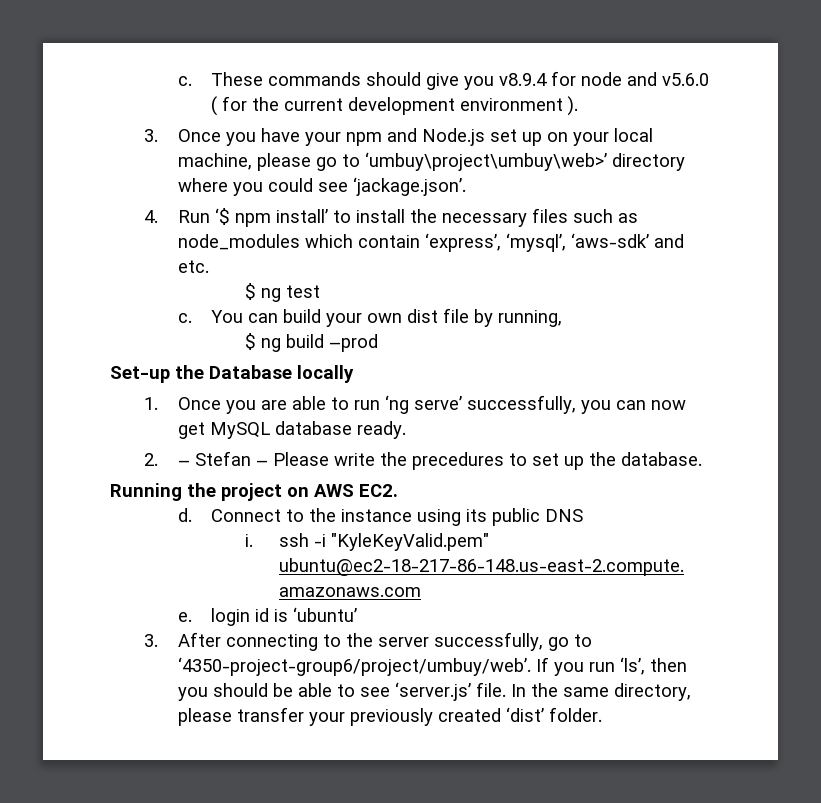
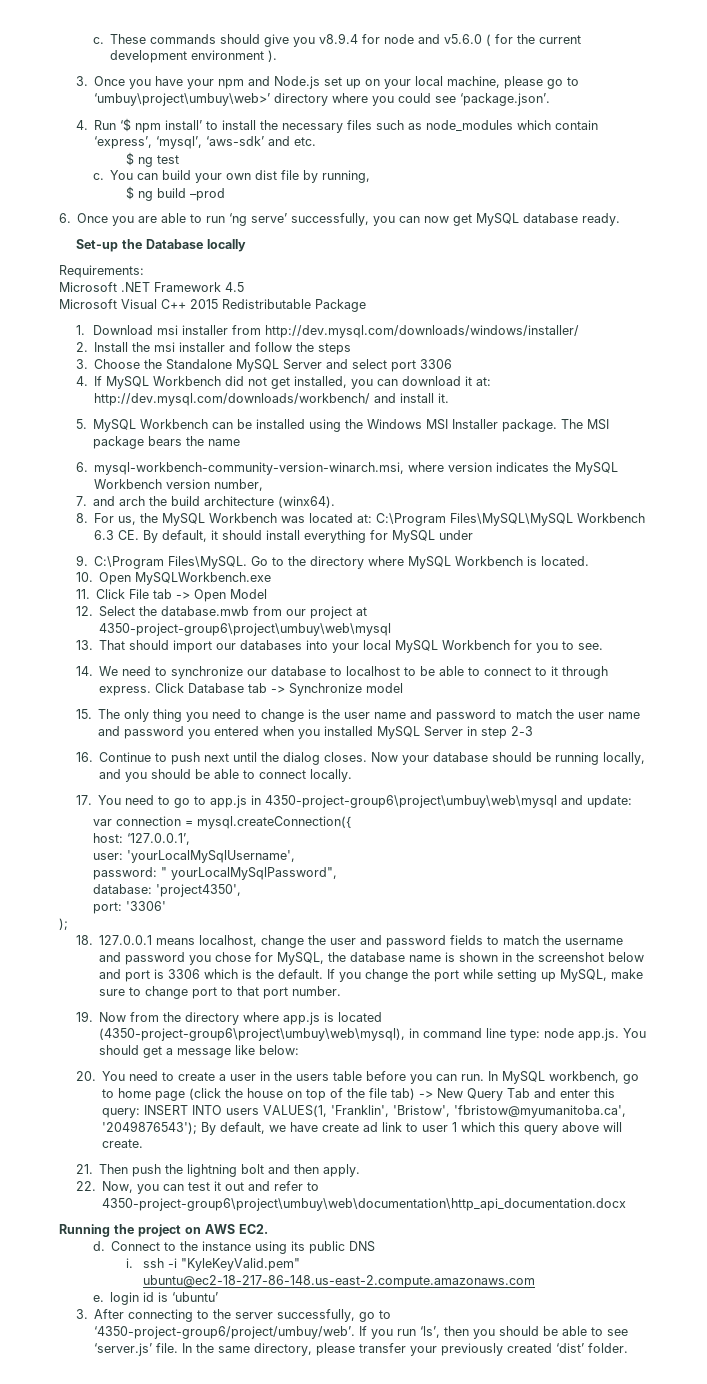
- 3. Once you have your npm and Node.js set up on your local machine, please go to ‘umbuy\project\umbuy\web>’ directory where you could see ‘jackage.json’.
+ 3. Once you have your npm and Node.js set up on your local machine, please go to ‘umbuy\project\umbuy\web>’ directory where you could see ‘package.json’.
- Set-up the Database locally
- 1. Once you are able to run ‘ng serve’ successfully, you can now get MySQL database ready.
+ 6. Once you are able to run ‘ng serve’ successfully, you can now get MySQL database ready.
- 2. – Stefan – Please write the precedures to set up the database.
+ Set-up the Database locally
+ Requirements:
+ Microsoft .NET Framework 4.5
+ Microsoft Visual C++ 2015 Redistributable Package
+ 1. Download msi installer from http://dev.mysql.com/downloads/windows/installer/
+ 2. Install the msi installer and follow the steps
+ 3. Choose the Standalone MySQL Server and select port 3306
+ 4. If MySQL Workbench did not get installed, you can download it at: http://dev.mysql.com/downloads/workbench/ and install it.
+ 5. MySQL Workbench can be installed using the Windows MSI Installer package. The MSI package bears the name
+ 6. mysql-workbench-community-version-winarch.msi, where version indicates the MySQL Workbench version number,
+ 7. and arch the build architecture (winx64).
+ 8. For us, the MySQL Workbench was located at: C:\Program Files\MySQL\MySQL Workbench 6.3 CE. By default, it should install everything for MySQL under
+ 9. C:\Program Files\MySQL. Go to the directory where MySQL Workbench is located.
+ 10. Open MySQLWorkbench.exe
+ 11. Click File tab -> Open Model
+ 12. Select the database.mwb from our project at 4350-project-group6\project\umbuy\web\mysql
+ 13. That should import our databases into your local MySQL Workbench for you to see.
+ 14. We need to synchronize our database to localhost to be able to connect to it through express. Click Database tab -> Synchronize model
+ 15. The only thing you need to change is the user name and password to match the user name and password you entered when you installed MySQL Server in step 2-3
+ 16. Continue to push next until the dialog closes. Now your database should be running locally, and you should be able to connect locally.
+ 17. You need to go to app.js in 4350-project-group6\project\umbuy\web\mysql and update:
+ var connection = mysql.createConnection({
+ host: ‘127.0.0.1’,
+ user: 'yourLocalMySqlUsername',
+ password: " yourLocalMySqlPassword",
+ database: 'project4350',
+ port: '3306'
+ );
+ 18. 127.0.0.1 means localhost, change the user and password fields to match the username and password you chose for MySQL, the database name is shown in the screenshot below and port is 3306 which is the default. If you change the port while setting up MySQL, make sure to change port to that port number.
+ 19. Now from the directory where app.js is located (4350-project-group6\project\umbuy\web\mysql), in command line type: node app.js. You should get a message like below:
+ 20. You need to create a user in the users table before you can run. In MySQL workbench, go to home page (click the house on top of the file tab) -> New Query Tab and enter this query: INSERT INTO users VALUES(1, 'Franklin', 'Bristow', 'fbristow@myumanitoba.ca', '2049876543'); By default, we have create ad link to user 1 which this query above will create.
+ 21. Then push the lightning bolt and then apply.
+ 22. Now, you can test it out and refer to 4350-project-group6\project\umbuy\web\documentation\http_api_documentation.docx

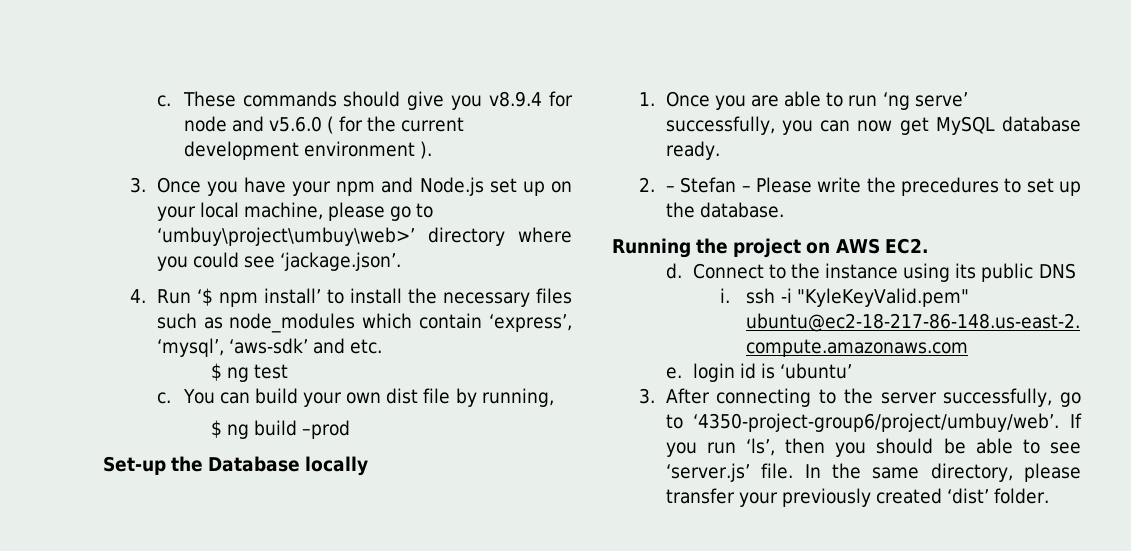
- 3. Once you have your npm and Node.js set up on your local machine, please go to ‘umbuy\project\umbuy\web>’ directory where you could see ‘package.json’.
+ 3. Once you have your npm and Node.js set up on your local machine, please go to ‘umbuy\project\umbuy\web>’ directory where you could see ‘jackage.json’.
- 6. Once you are able to run ‘ng serve’ successfully, you can now get MySQL database ready.
+ Set-up the Database locally
+ 1. Once you are able to run ‘ng serve’ successfully, you can now get MySQL database ready.
- Set-up the Database locally
- Requirements:
- Microsoft .NET Framework 4.5
- Microsoft Visual C++ 2015 Redistributable Package
- 1. Download msi installer from http://dev.mysql.com/downloads/windows/installer/
- 2. Install the msi installer and follow the steps
- 3. Choose the Standalone MySQL Server and select port 3306
- 4. If MySQL Workbench did not get installed, you can download it at: http://dev.mysql.com/downloads/workbench/ and install it.
- 5. MySQL Workbench can be installed using the Windows MSI Installer package. The MSI package bears the name
- 6. mysql-workbench-community-version-winarch.msi, where version indicates the MySQL Workbench version number,
- 7. and arch the build architecture (winx64).
- 8. For us, the MySQL Workbench was located at: C:\Program Files\MySQL\MySQL Workbench 6.3 CE. By default, it should install everything for MySQL under
- 9. C:\Program Files\MySQL. Go to the directory where MySQL Workbench is located.
- 10. Open MySQLWorkbench.exe
- 11. Click File tab -> Open Model
- 12. Select the database.mwb from our project at 4350-project-group6\project\umbuy\web\mysql
- 13. That should import our databases into your local MySQL Workbench for you to see.
- 14. We need to synchronize our database to localhost to be able to connect to it through express. Click Database tab -> Synchronize model
- 15. The only thing you need to change is the user name and password to match the user name and password you entered when you installed MySQL Server in step 2-3
- 16. Continue to push next until the dialog closes. Now your database should be running locally, and you should be able to connect locally.
- 17. You need to go to app.js in 4350-project-group6\project\umbuy\web\mysql and update:
- var connection = mysql.createConnection({
- host: ‘127.0.0.1’,
- user: 'yourLocalMySqlUsername',
- password: " yourLocalMySqlPassword",
- database: 'project4350',
- port: '3306'
- );
- 18. 127.0.0.1 means localhost, change the user and password fields to match the username and password you chose for MySQL, the database name is shown in the screenshot below and port is 3306 which is the default. If you change the port while setting up MySQL, make sure to change port to that port number.
- 19. Now from the directory where app.js is located (4350-project-group6\project\umbuy\web\mysql), in command line type: node app.js. You should get a message like below:
- 20. You need to create a user in the users table before you can run. In MySQL workbench, go to home page (click the house on top of the file tab) -> New Query Tab and enter this query: INSERT INTO users VALUES(1, 'Franklin', 'Bristow', 'fbristow@myumanitoba.ca', '2049876543'); By default, we have create ad link to user 1 which this query above will create.
- 21. Then push the lightning bolt and then apply.
- 22. Now, you can test it out and refer to 4350-project-group6\project\umbuy\web\documentation\http_api_documentation.docx
+ 2. – Stefan – Please write the precedures to set up the database.

